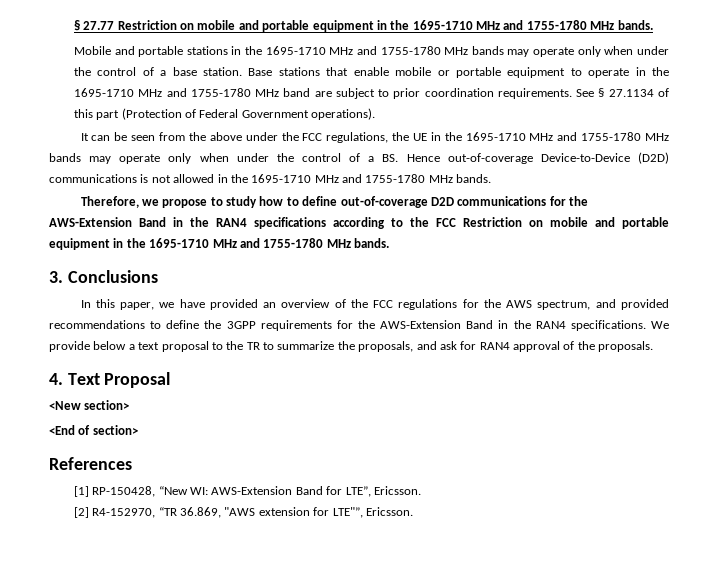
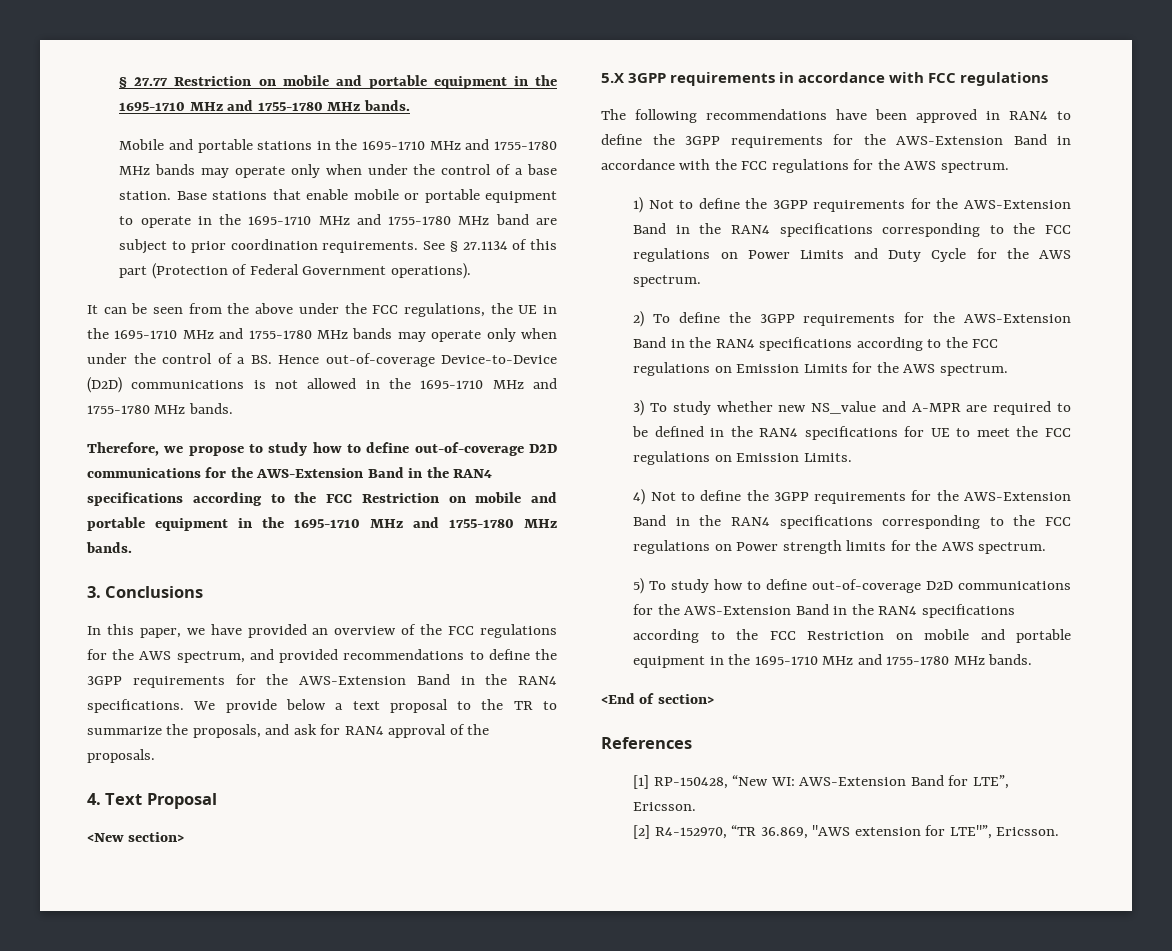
+ 5.X 3GPP requirements in accordance with FCC regulations
+ The following recommendations have been approved in RAN4 to define the 3GPP requirements for the AWS-Extension Band in accordance with the FCC regulations for the AWS spectrum.
+ 1) Not to define the 3GPP requirements for the AWS-Extension Band in the RAN4 specifications corresponding to the FCC regulations on Power Limits and Duty Cycle for the AWS spectrum.
+ 2) To define the 3GPP requirements for the AWS-Extension Band in the RAN4 specifications according to the FCC regulations on Emission Limits for the AWS spectrum.
+ 3) To study whether new NS_value and A-MPR are required to be defined in the RAN4 specifications for UE to meet the FCC regulations on Emission Limits.
+ 4) Not to define the 3GPP requirements for the AWS-Extension Band in the RAN4 specifications corresponding to the FCC regulations on Power strength limits for the AWS spectrum.
+ 5) To study how to define out-of-coverage D2D communications for the AWS-Extension Band in the RAN4 specifications according to the FCC Restriction on mobile and portable equipment in the 1695-1710 MHz and 1755-1780 MHz bands.

